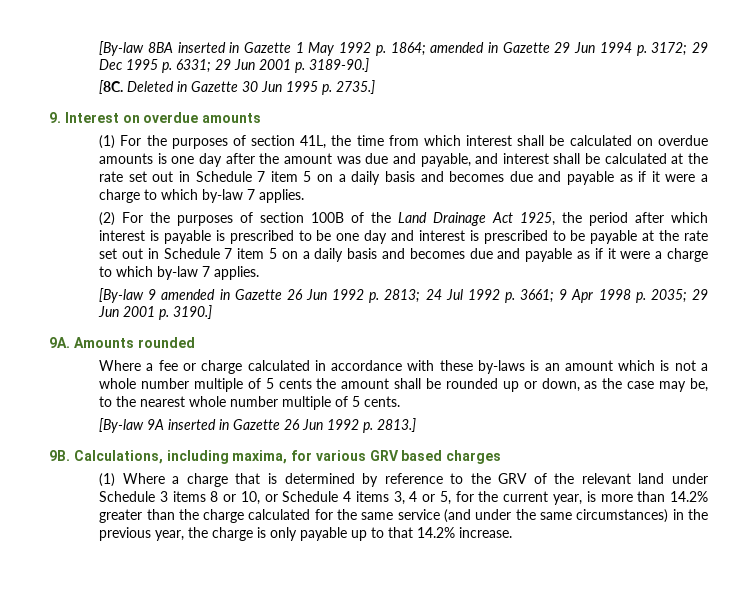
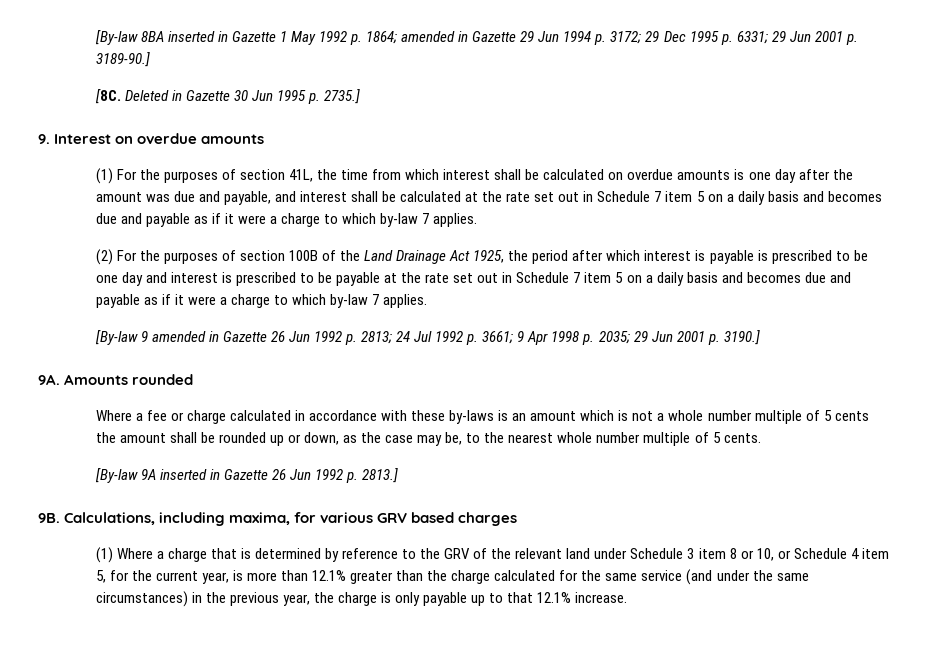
- (1) Where a charge that is determined by reference to the GRV of the relevant land under Schedule 3 items 8 or 10, or Schedule 4 items 3, 4 or 5, for the current year, is more than 14.2% greater than the charge calculated for the same service (and under the same circumstances) in the previous year, the charge is only payable up to that 14.2% increase.
+ (1) Where a charge that is determined by reference to the GRV of the relevant land under Schedule 3 item 8 or 10, or Schedule 4 item 5, for the current year, is more than 12.1% greater than the charge calculated for the same service (and under the same circumstances) in the previous year, the charge is only payable up to that 12.1% increase.

